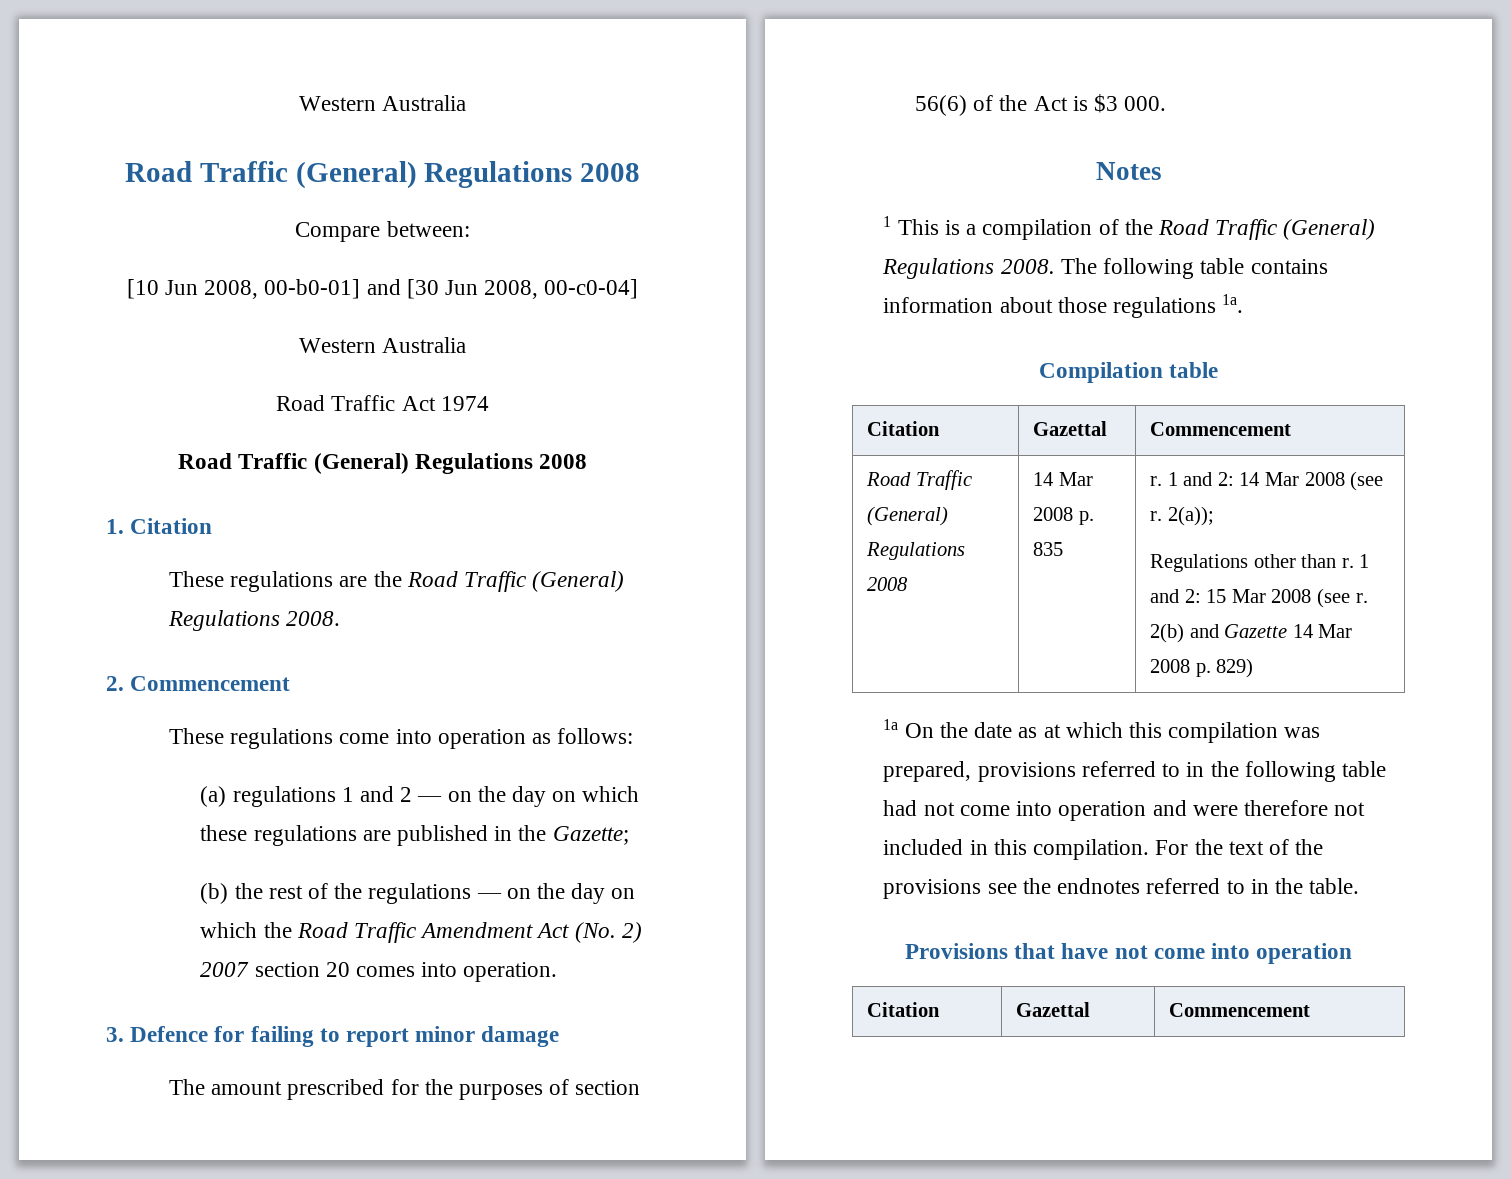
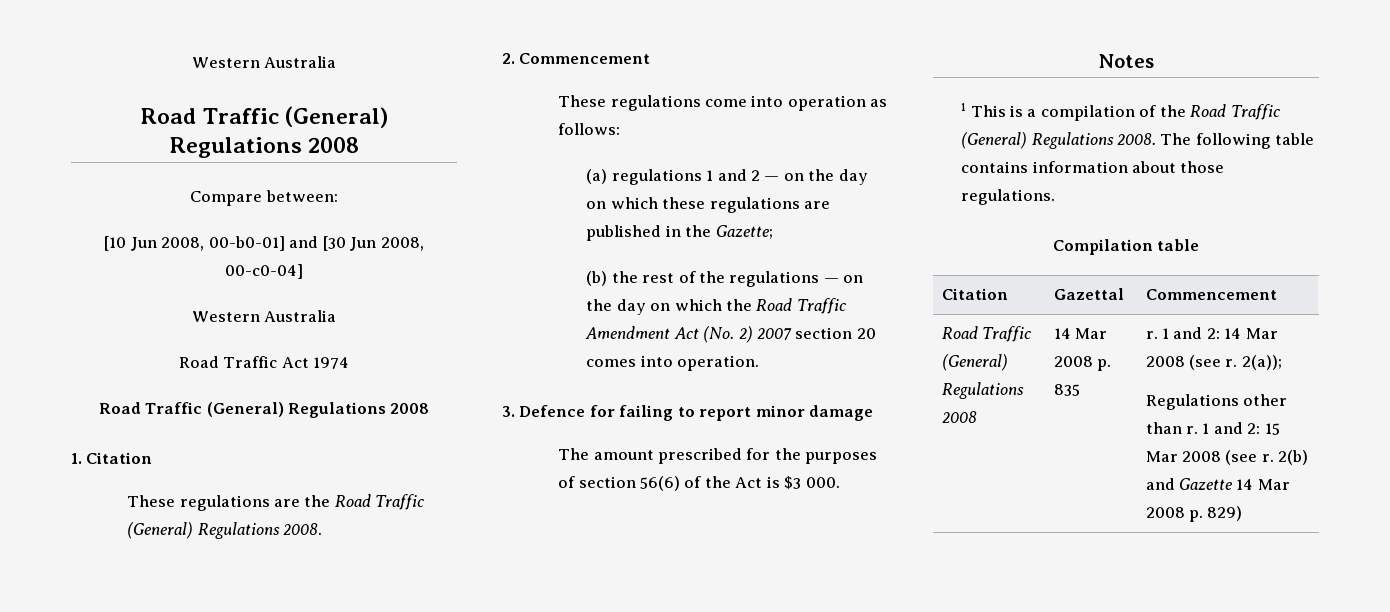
- The following table contains information about those regulations 1a.
+ The following table contains information about those regulations.
- 1a On the date as at which this compilation was prepared, provisions referred to in the following table had not come into operation and were therefore not included in this compilation. For the text of the provisions see the endnotes referred to in the table.
- Provisions that have not come into operation
- Citation | Gazettal | Commencement

